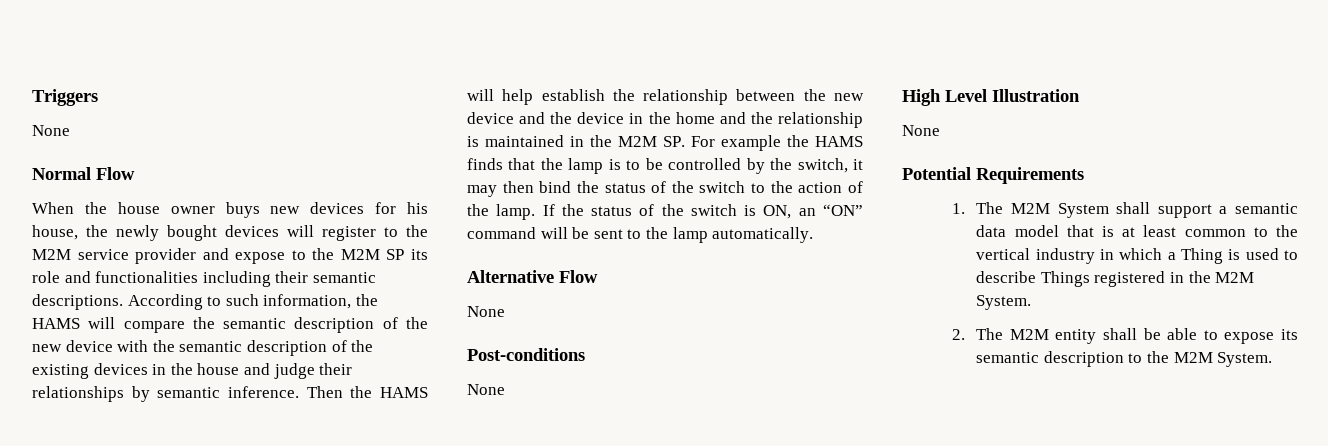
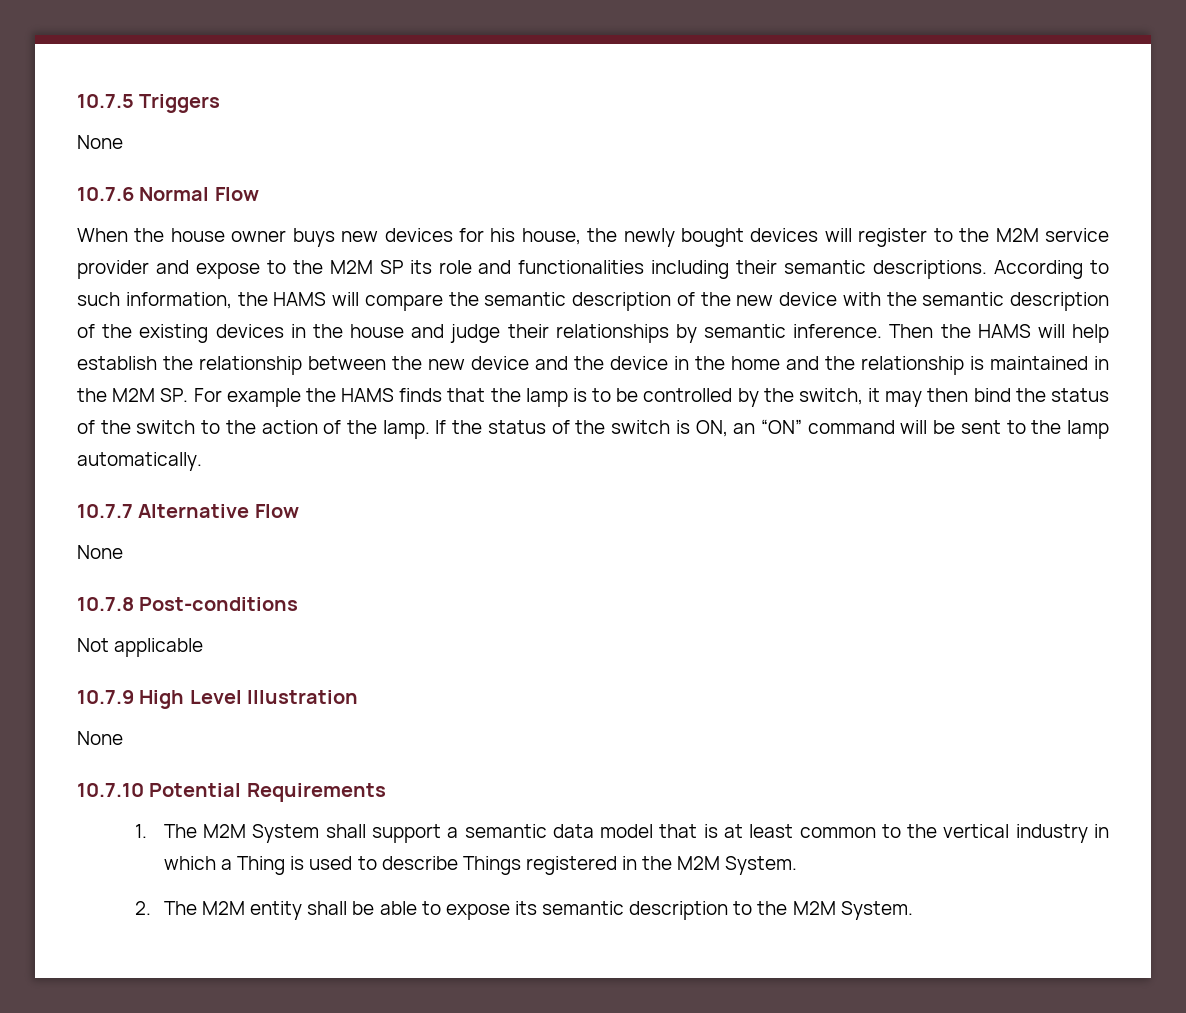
- Triggers
+ 10.7.5 Triggers
- Normal Flow
+ 10.7.6 Normal Flow
- Alternative Flow
+ 10.7.7 Alternative Flow
- Post-conditions
- None
- High Level Illustration
+ 10.7.8 Post-conditions
+ Not applicable
+ 10.7.9 High Level Illustration
- Potential Requirements
+ 10.7.10 Potential Requirements

